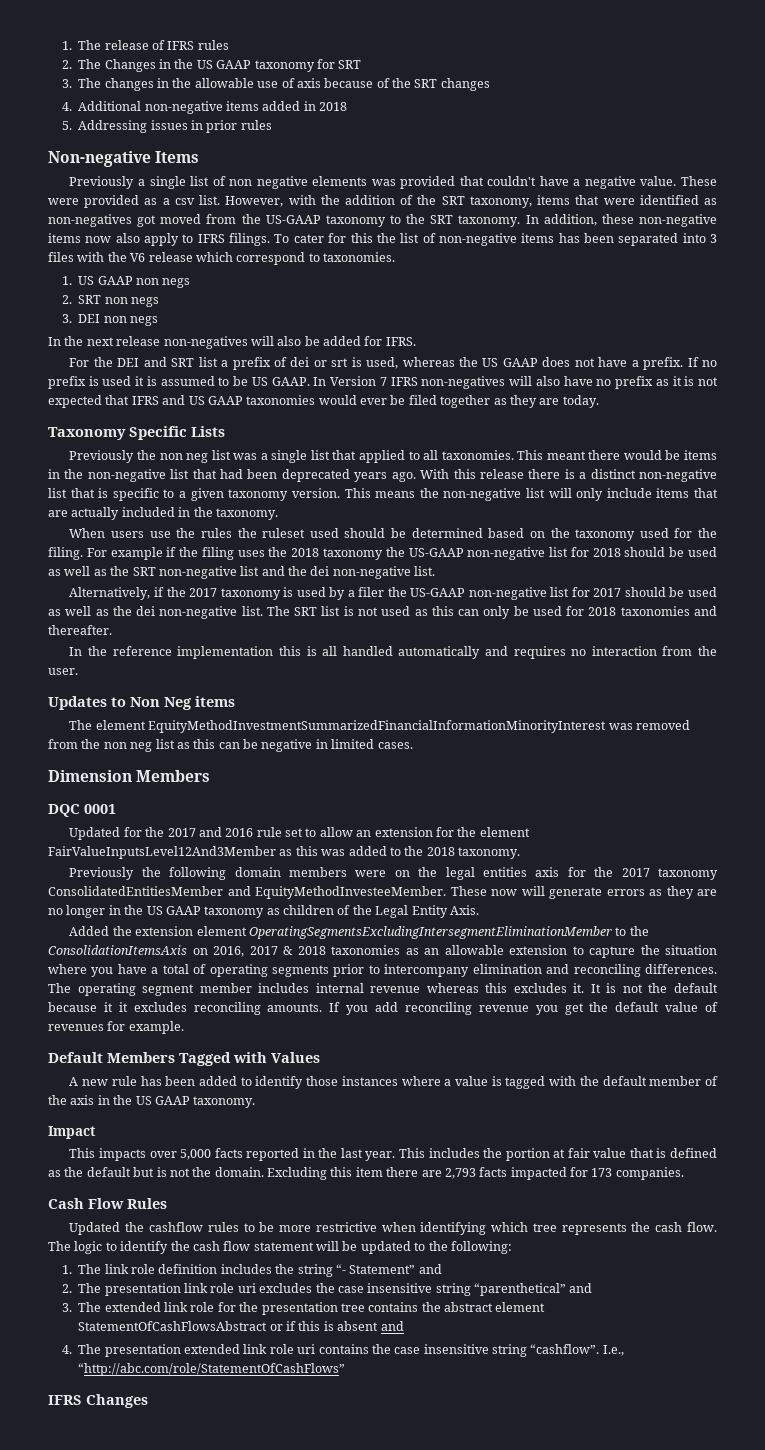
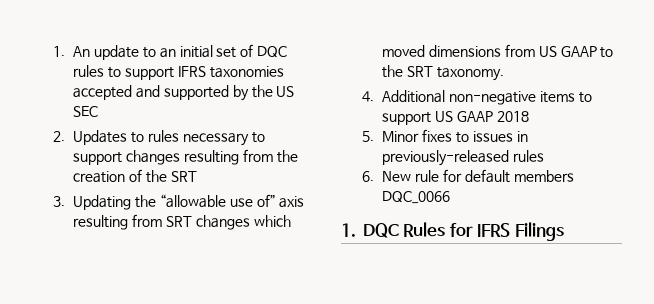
- 1. The release of IFRS rules
- 2. The Changes in the US GAAP taxonomy for SRT
- 3. The changes in the allowable use of axis because of the SRT changes
+ 1. An update to an initial set of DQC rules to support IFRS taxonomies accepted and supported by the US SEC
+ 2. Updates to rules necessary to support changes resulting from the creation of the SRT
+ 3. Updating the “allowable use of” axis resulting from SRT changes which moved dimensions from US GAAP to the SRT taxonomy.
- 4. Additional non-negative items added in 2018
+ 4. Additional non-negative items to support US GAAP 2018
- 5. Addressing issues in prior rules
- Non-negative Items
- Previously a single list of non negative elements was provided that couldn't have a negative value. These were provided as a csv list. However, with the addition of the SRT taxonomy, items that were identified as non-negatives got moved from the US-GAAP taxonomy to the SRT taxonomy. In addition, these non-negative items now also apply to IFRS filings. To cater for this the list of non-negative items has been separated into 3 files with the V6 release which correspond to taxonomies.
- 1. US GAAP non negs
- 2. SRT non negs
- 3. DEI non negs
- In the next release non-negatives will also be added for IFRS.
- For the DEI and SRT list a prefix of dei or srt is used, whereas the US GAAP does not have a prefix. If no prefix is used it is assumed to be US GAAP. In Version 7 IFRS non-negatives will also have no prefix as it is not expected that IFRS and US GAAP taxonomies would ever be filed together as they are today.
- Taxonomy Specific Lists
- Previously the non neg list was a single list that applied to all taxonomies. This meant there would be items in the non-negative list that had been deprecated years ago. With this release there is a distinct non-negative list that is specific to a given taxonomy version. This means the non-negative list will only include items that are actually included in the taxonomy.
- When users use the rules the ruleset used should be determined based on the taxonomy used for the filing. For example if the filing uses the 2018 taxonomy the US-GAAP non-negative list for 2018 should be used as well as the SRT non-negative list and the dei non-negative list.
- Alternatively, if the 2017 taxonomy is used by a filer the US-GAAP non-negative list for 2017 should be used as well as the dei non-negative list. The SRT list is not used as this can only be used for 2018 taxonomies and thereafter.
- In the reference implementation this is all handled automatically and requires no interaction from the user.
- Updates to Non Neg items
- The element EquityMethodInvestmentSummarizedFinancialInformationMinorityInterest was removed from the non neg list as this can be negative in limited cases.
- Dimension Members
- DQC 0001
- Updated for the 2017 and 2016 rule set to allow an extension for the element FairValueInputsLevel12And3Member as this was added to the 2018 taxonomy.
- Previously the following domain members were on the legal entities axis for the 2017 taxonomy ConsolidatedEntitiesMember and EquityMethodInvesteeMember. These now will generate errors as they are no longer in the US GAAP taxonomy as children of the Legal Entity Axis.
- Added the extension element OperatingSegmentsExcludingIntersegmentEliminationMember to the ConsolidationItemsAxis on 2016, 2017 & 2018 taxonomies as an allowable extension to capture the situation where you have a total of operating segments prior to intercompany elimination and reconciling differences. The operating segment member includes internal revenue whereas this excludes it. It is not the default because it it excludes reconciling amounts. If you add reconciling revenue you get the default value of revenues for example.
- Default Members Tagged with Values
- A new rule has been added to identify those instances where a value is tagged with the default member of the axis in the US GAAP taxonomy.
- Impact
- This impacts over 5,000 facts reported in the last year. This includes the portion at fair value that is defined as the default but is not the domain. Excluding this item there are 2,793 facts impacted for 173 companies.
- Cash Flow Rules
- Updated the cashflow rules to be more restrictive when identifying which tree represents the cash flow. The logic to identify the cash flow statement will be updated to the following:
- 1. The link role definition includes the string “- Statement” and
- 2. The presentation link role uri excludes the case insensitive string “parenthetical” and
- 3. The extended link role for the presentation tree contains the abstract element StatementOfCashFlowsAbstract or if this is absent and
- 4. The presentation extended link role uri contains the case insensitive string “cashflow”. I.e., “http://abc.com/role/StatementOfCashFlows”
- IFRS Changes
+ 5. Minor fixes to issues in previously-released rules
+ 6. New rule for default members DQC_0066
+ 1. DQC Rules for IFRS Filings

